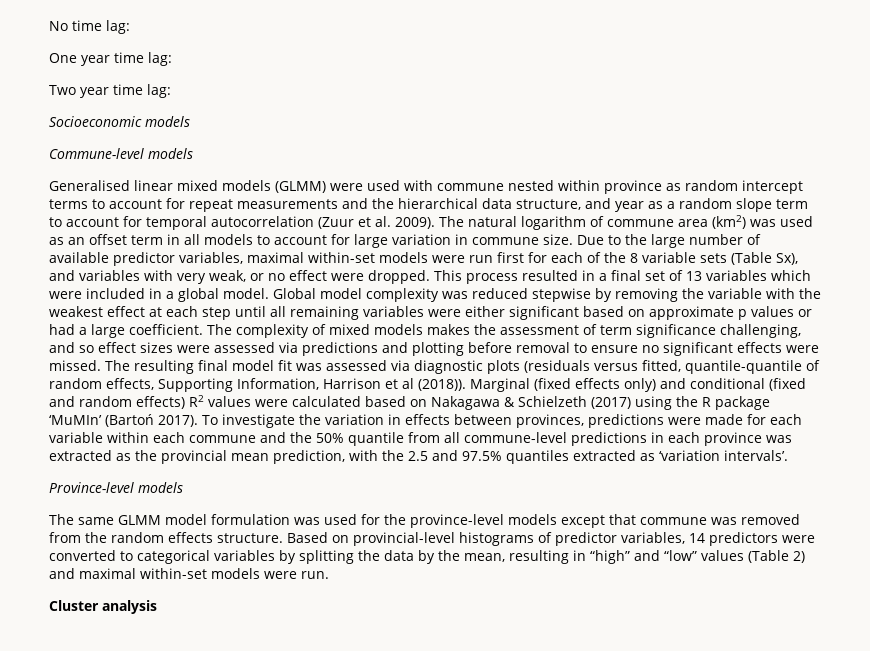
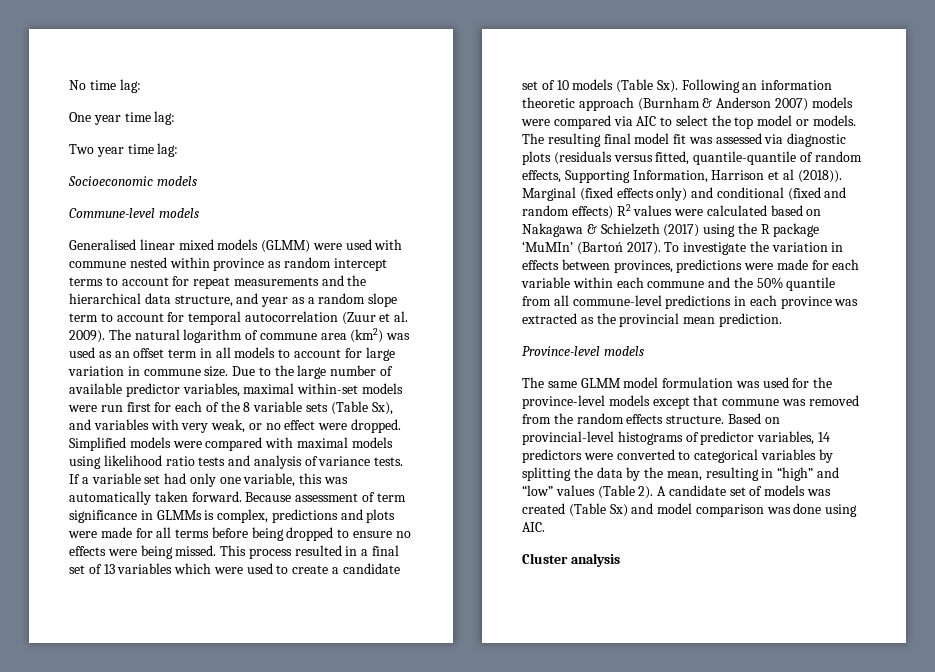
+ Simplified models were compared with maximal models using likelihood ratio tests and analysis of variance tests. If a variable set had only one variable, this was automatically taken forward. Because assessment of term significance in GLMMs is complex, predictions and plots were made for all terms before being dropped to ensure no effects were being missed.
- This process resulted in a final set of 13 variables which were included in a global model. Global model complexity was reduced stepwise by removing the variable with the weakest effect at each step until all remaining variables were either significant based on approximate p values or had a large coefficient. The complexity of mixed models makes the assessment of term significance challenging, and so effect sizes were assessed via predictions and plotting before removal to ensure no significant effects were missed.
+ This process resulted in a final set of 13 variables which were used to create a candidate set of 10 models (Table Sx). Following an information theoretic approach (Burnham & Anderson 2007) models were compared via AIC to select the top model or models.
- To investigate the variation in effects between provinces, predictions were made for each variable within each commune and the 50% quantile from all commune-level predictions in each province was extracted as the provincial mean prediction, with the 2.5 and 97.5% quantiles extracted as ‘variation intervals’.
+ To investigate the variation in effects between provinces, predictions were made for each variable within each commune and the 50% quantile from all commune-level predictions in each province was extracted as the provincial mean prediction.
- Based on provincial-level histograms of predictor variables, 14 predictors were converted to categorical variables by splitting the data by the mean, resulting in “high” and “low” values (Table 2) and maximal within-set models were run.
+ Based on provincial-level histograms of predictor variables, 14 predictors were converted to categorical variables by splitting the data by the mean, resulting in “high” and “low” values (Table 2). A candidate set of models was created (Table Sx) and model comparison was done using AIC.

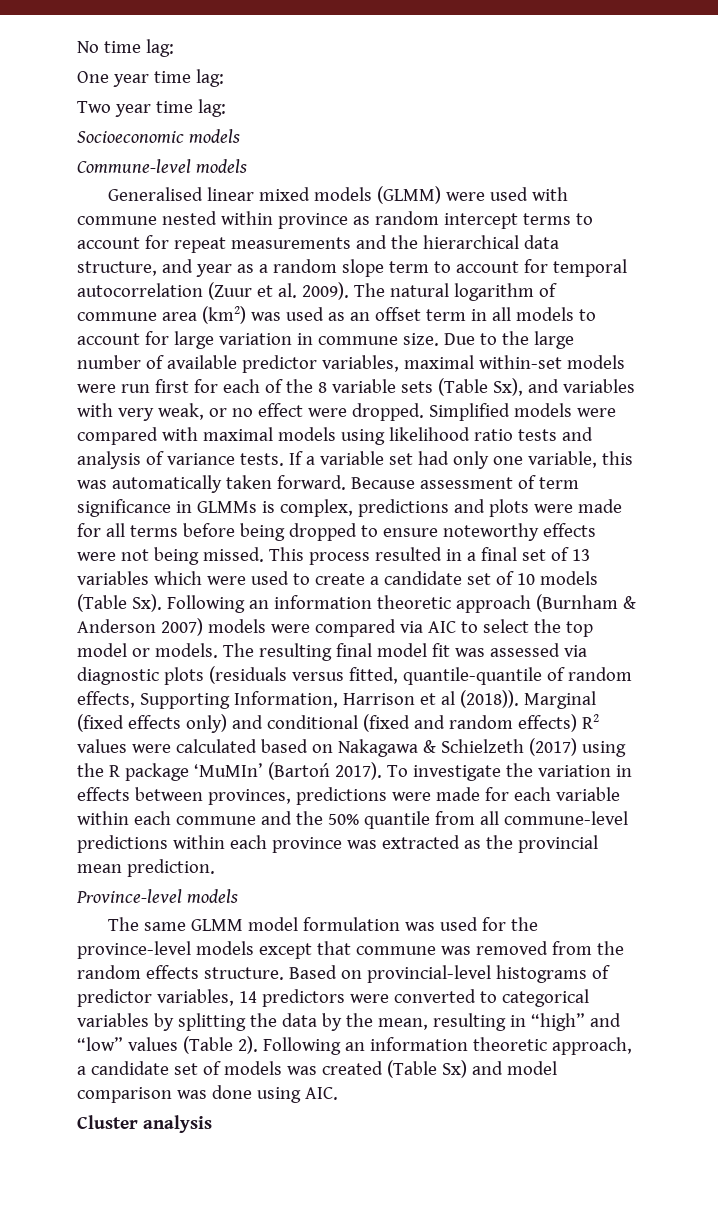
- Because assessment of term significance in GLMMs is complex, predictions and plots were made for all terms before being dropped to ensure no effects were being missed.
+ Because assessment of term significance in GLMMs is complex, predictions and plots were made for all terms before being dropped to ensure noteworthy effects were not being missed.
- To investigate the variation in effects between provinces, predictions were made for each variable within each commune and the 50% quantile from all commune-level predictions in each province was extracted as the provincial mean prediction.
+ To investigate the variation in effects between provinces, predictions were made for each variable within each commune and the 50% quantile from all commune-level predictions within each province was extracted as the provincial mean prediction.
- A candidate set of models was created (Table Sx) and model comparison was done using AIC.
+ Following an information theoretic approach, a candidate set of models was created (Table Sx) and model comparison was done using AIC.

